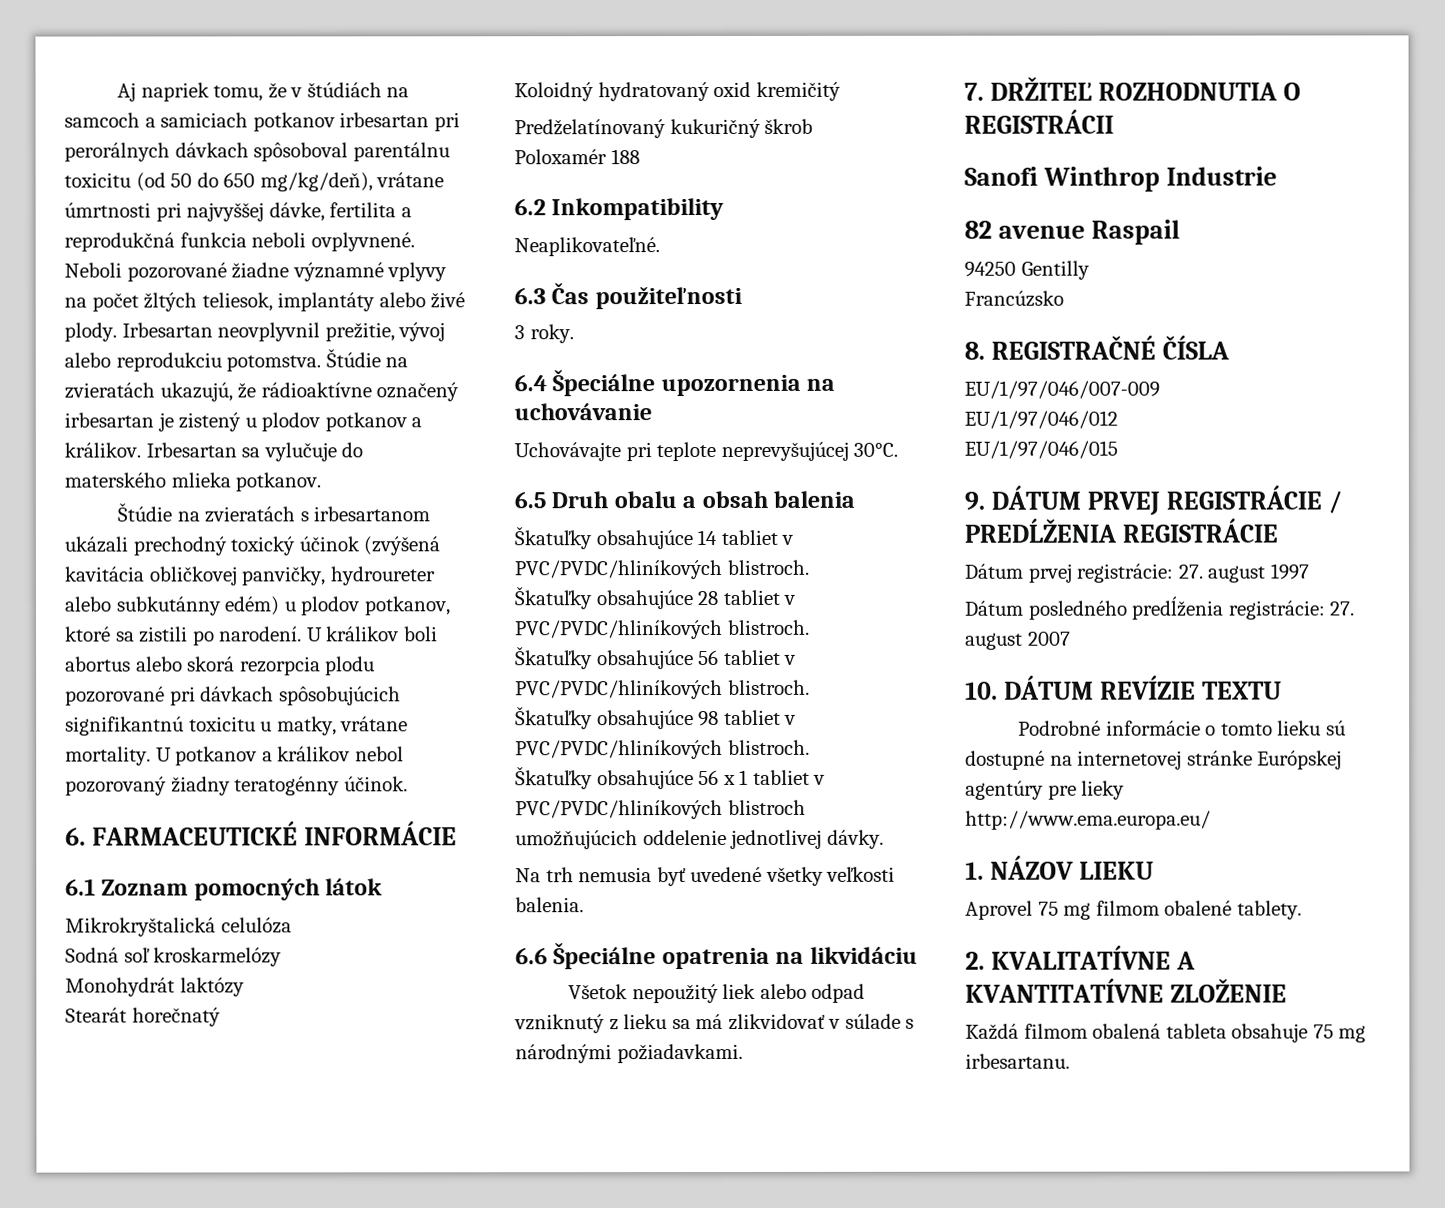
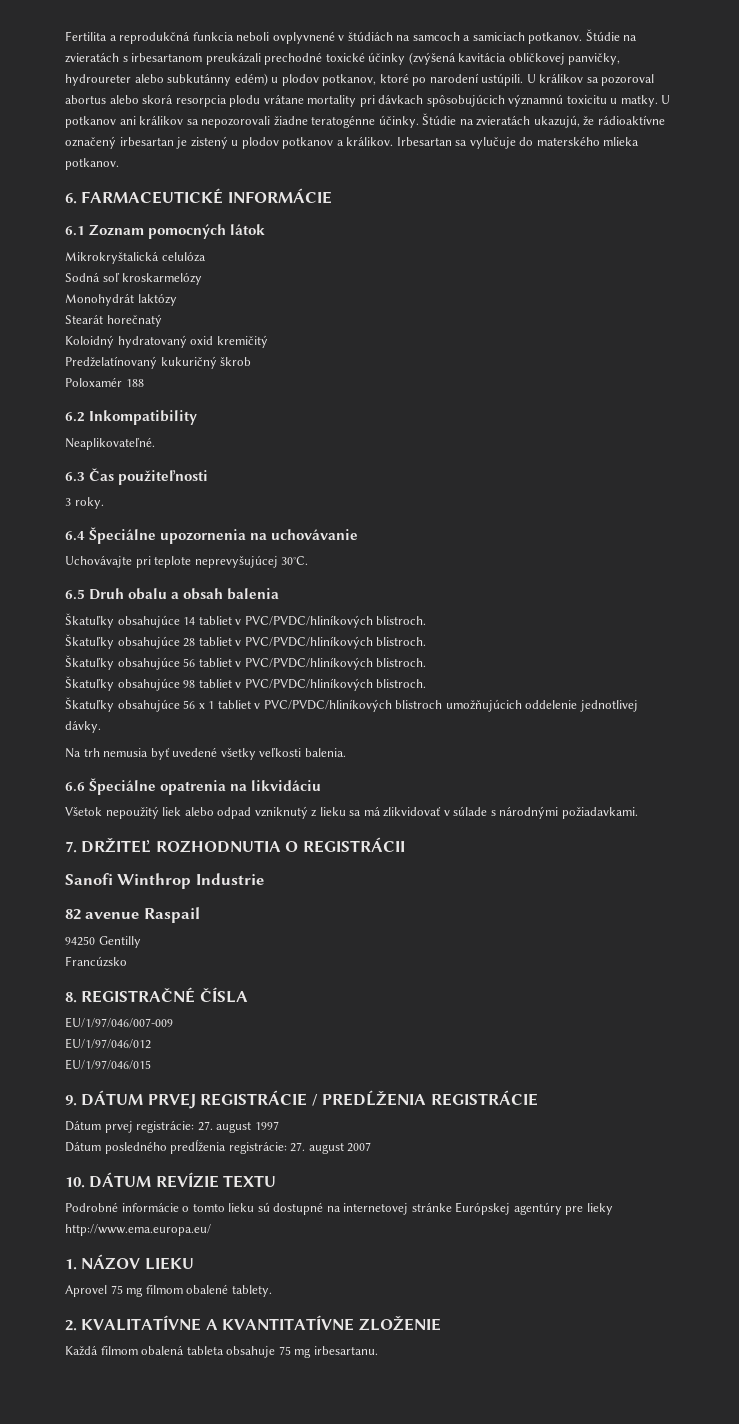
- Aj napriek tomu, že v štúdiách na samcoch a samiciach potkanov irbesartan pri perorálnych dávkach spôsoboval parentálnu toxicitu (od 50 do 650 mg/kg/deň), vrátane úmrtnosti pri najvyššej dávke, fertilita a reprodukčná funkcia neboli ovplyvnené. Neboli pozorované žiadne významné vplyvy na počet žltých teliesok, implantáty alebo živé plody. Irbesartan neovplyvnil prežitie, vývoj alebo reprodukciu potomstva.
+ Fertilita a reprodukčná funkcia neboli ovplyvnené v štúdiách na samcoch a samiciach potkanov. Štúdie na zvieratách s irbesartanom preukázali prechodné toxické účinky (zvýšená kavitácia obličkovej panvičky, hydroureter alebo subkutánny edém) u plodov potkanov, ktoré po narodení ustúpili. U králikov sa pozoroval abortus alebo skorá resorpcia plodu vrátane mortality pri dávkach spôsobujúcich významnú toxicitu u matky. U potkanov ani králikov sa nepozorovali žiadne teratogénne účinky.
- Štúdie na zvieratách s irbesartanom ukázali prechodný toxický účinok (zvýšená kavitácia obličkovej panvičky, hydroureter alebo subkutánny edém) u plodov potkanov, ktoré sa zistili po narodení. U králikov boli abortus alebo skorá rezorpcia plodu pozorované pri dávkach spôsobujúcich signifikantnú toxicitu u matky, vrátane mortality. U potkanov a králikov nebol pozorovaný žiadny teratogénny účinok.

